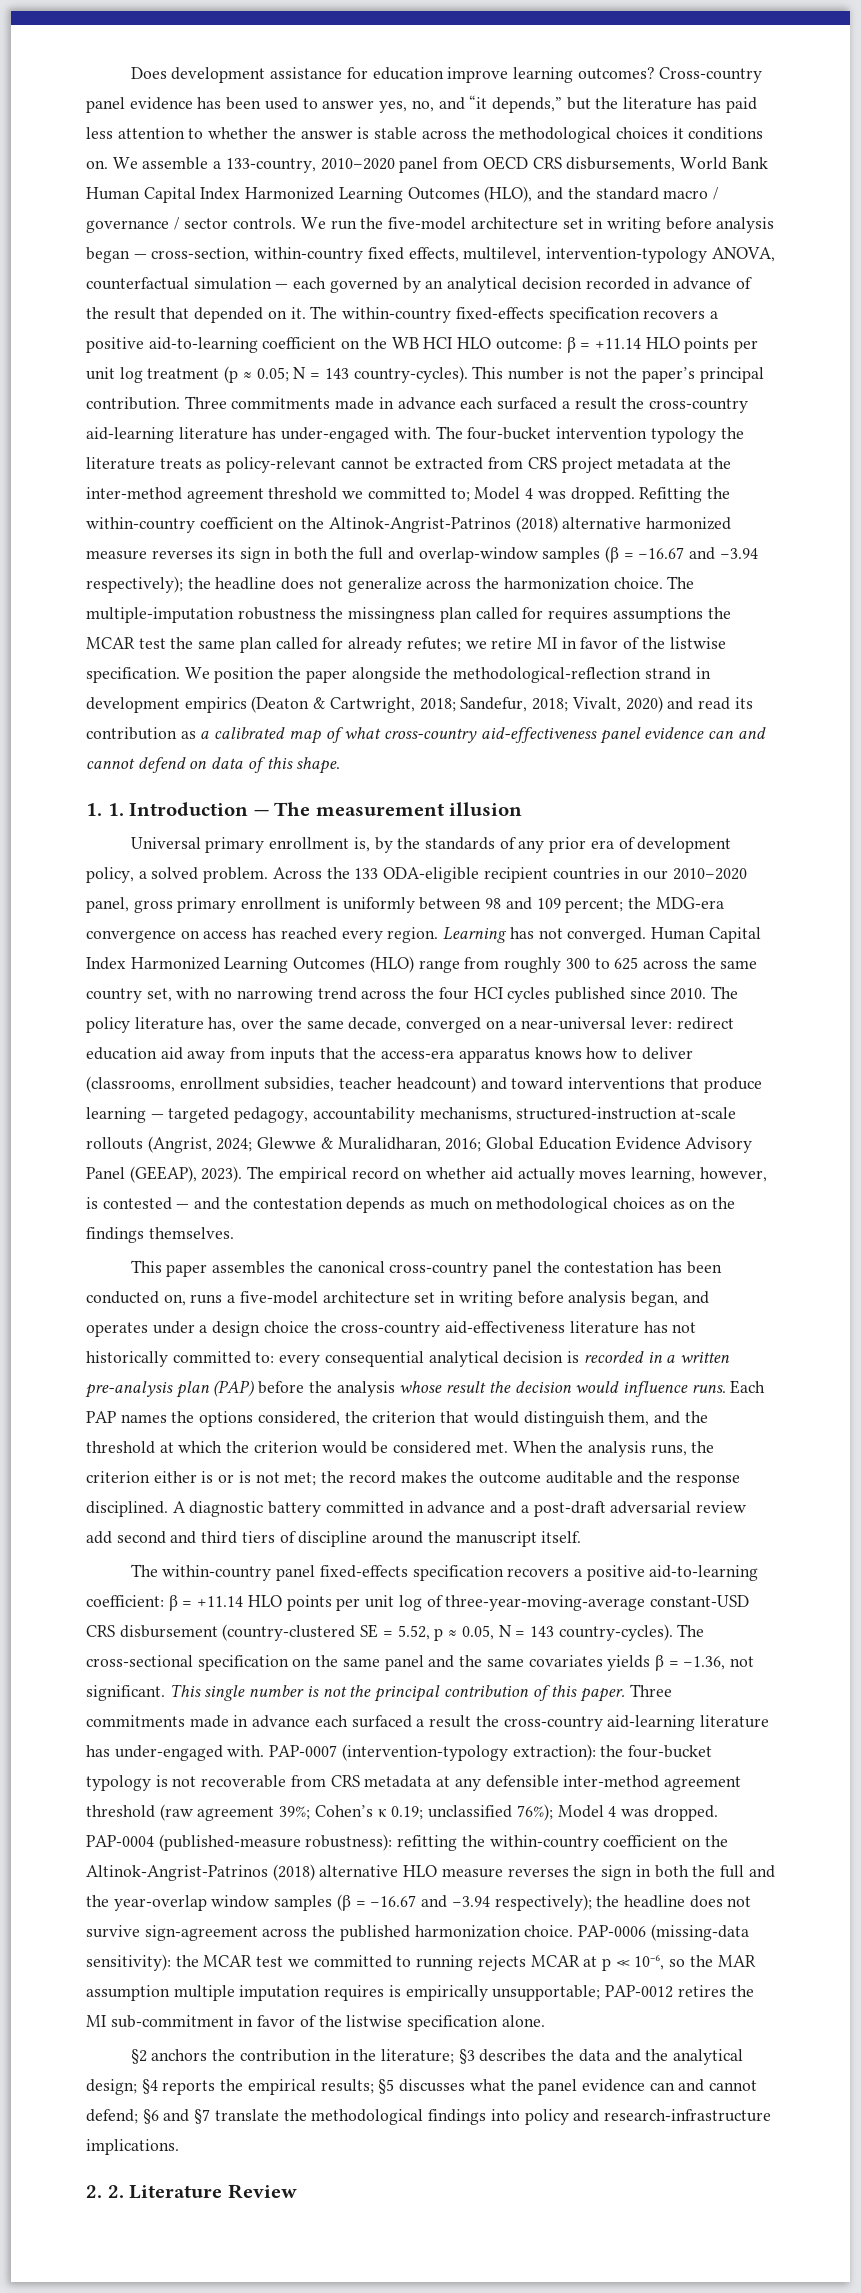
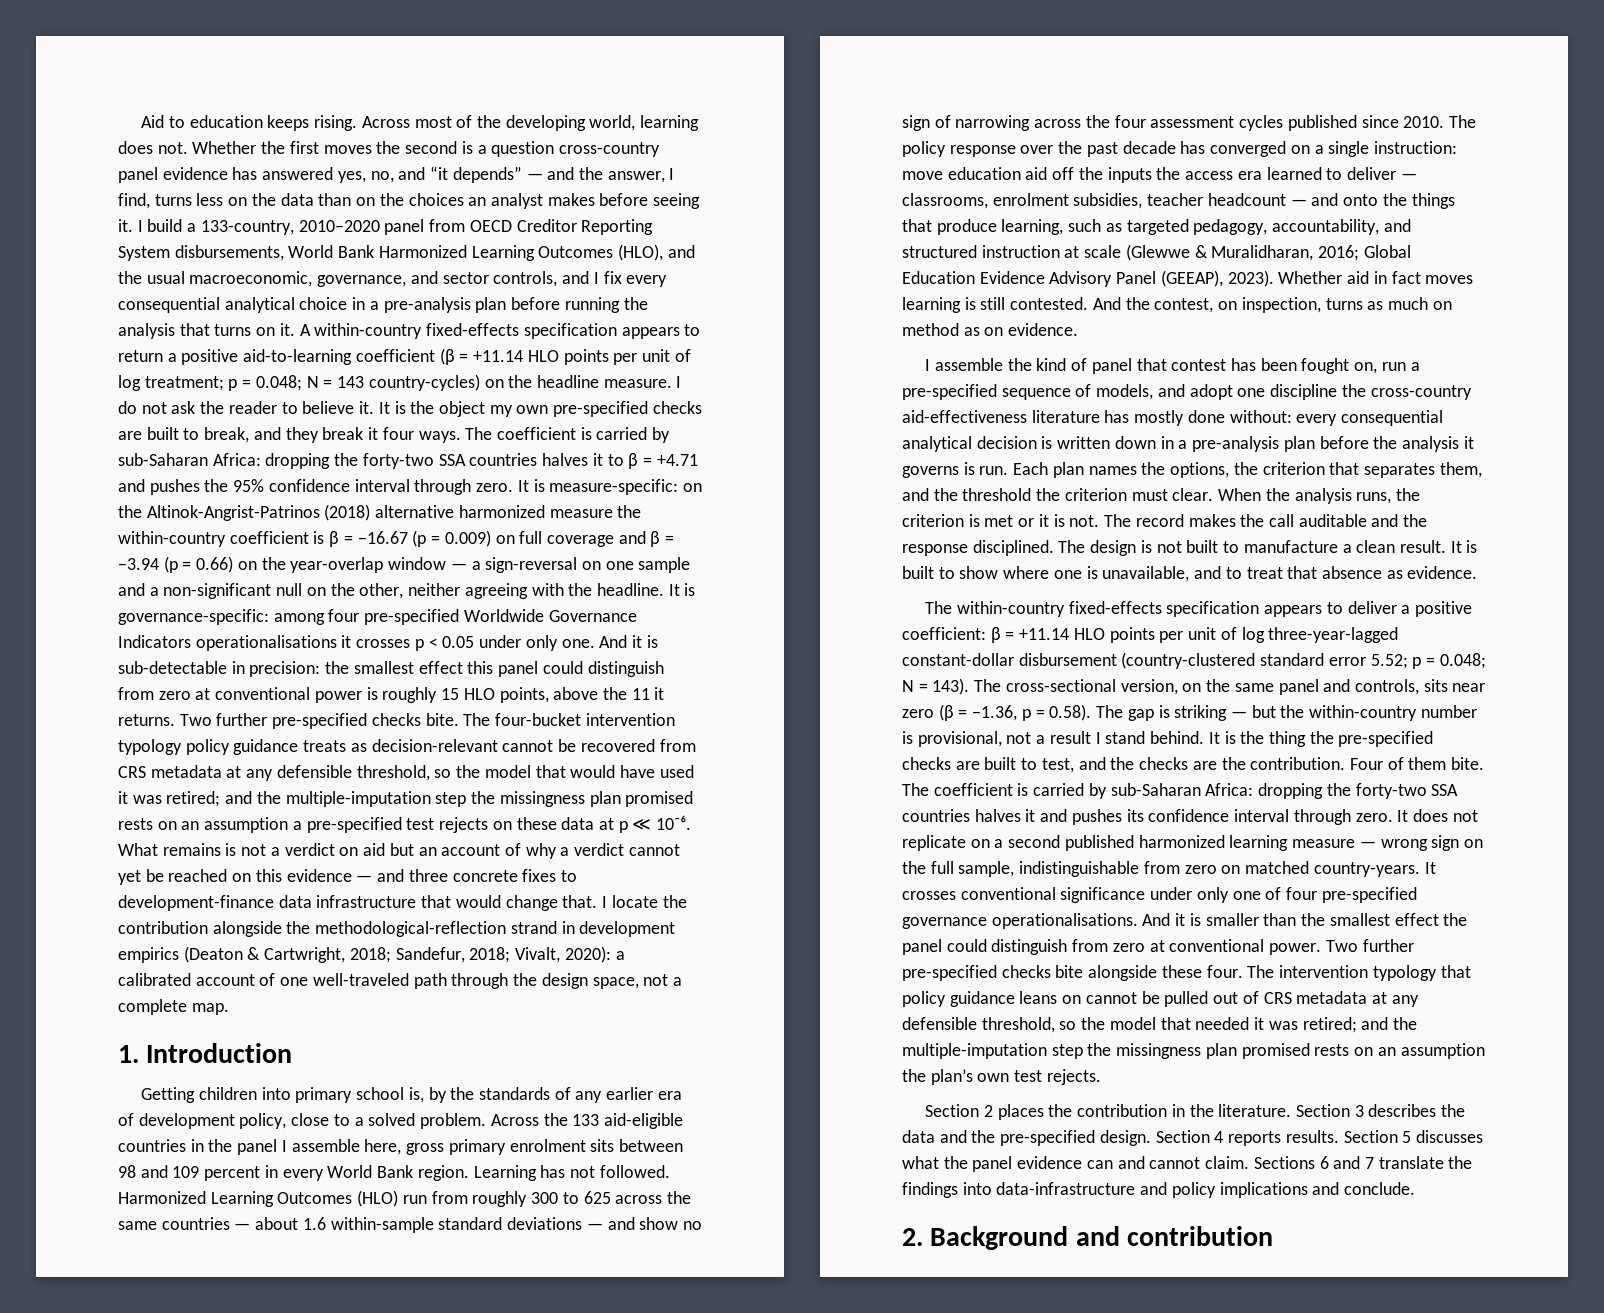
- Does development assistance for education improve learning outcomes? Cross-country panel evidence has been used to answer yes, no, and “it depends,” but the literature has paid less attention to whether the answer is stable across the methodological choices it conditions on. We assemble a 133-country, 2010–2020 panel from OECD CRS disbursements, World Bank Human Capital Index Harmonized Learning Outcomes (HLO), and the standard macro / governance / sector controls. We run the five-model architecture set in writing before analysis began — cross-section, within-country fixed effects, multilevel, intervention-typology ANOVA, counterfactual simulation — each governed by an analytical decision recorded in advance of the result that depended on it.
+ Aid to education keeps rising. Across most of the developing world, learning does not. Whether the first moves the second is a question cross-country panel evidence has answered yes, no, and “it depends” — and the answer, I find, turns less on the data than on the choices an analyst makes before seeing it. I build a 133-country, 2010–2020 panel from OECD Creditor Reporting System disbursements, World Bank Harmonized Learning Outcomes (HLO), and the usual macroeconomic, governance, and sector controls, and I fix every consequential analytical choice in a pre-analysis plan before running the analysis that turns on it.
- The within-country fixed-effects specification recovers a positive aid-to-learning coefficient on the WB HCI HLO outcome: β = +11.14 HLO points per unit log treatment (p ≈ 0.05; N = 143 country-cycles). This number is not the paper’s principal contribution. Three commitments made in advance each surfaced a result the cross-country aid-learning literature has under-engaged with. The four-bucket intervention typology the literature treats as policy-relevant cannot be extracted from CRS project metadata at the inter-method agreement threshold we committed to; Model 4 was dropped. Refitting the within-country coefficient on the Altinok-Angrist-Patrinos (2018) alternative harmonized measure reverses its sign in both the full and overlap-window samples (β = −16.67 and −3.94 respectively); the headline does not generalize across the harmonization choice. The multiple-imputation robustness the missingness plan called for requires assumptions the MCAR test the same plan called for already refutes; we retire MI in favor of the listwise specification. We position the paper alongside the methodological-reflection strand in development empirics (Deaton & Cartwright, 2018; Sandefur, 2018; Vivalt, 2020) and read its contribution as a calibrated map of what cross-country aid-effectiveness panel evidence can and cannot defend on data of this shape.
- 1. 1. Introduction — The measurement illusion
- Universal primary enrollment is, by the standards of any prior era of development policy, a solved problem.
+ A within-country fixed-effects specification appears to return a positive aid-to-learning coefficient (β = +11.14 HLO points per unit of log treatment; p = 0.048; N = 143 country-cycles) on the headline measure. I do not ask the reader to believe it. It is the object my own pre-specified checks are built to break, and they break it four ways. The coefficient is carried by sub-Saharan Africa: dropping the forty-two SSA countries halves it to β = +4.71 and pushes the 95% confidence interval through zero. It is measure-specific: on the Altinok-Angrist-Patrinos (2018) alternative harmonized measure the within-country coefficient is β = −16.67 (p = 0.009) on full coverage and β = −3.94 (p = 0.66) on the year-overlap window — a sign-reversal on one sample and a non-significant null on the other, neither agreeing with the headline. It is governance-specific: among four pre-specified Worldwide Governance Indicators operationalisations it crosses p < 0.05 under only one. And it is sub-detectable in precision: the smallest effect this panel could distinguish from zero at conventional power is roughly 15 HLO points, above the 11 it returns. Two further pre-specified checks bite. The four-bucket intervention typology policy guidance treats as decision-relevant cannot be recovered from CRS metadata at any defensible threshold, so the model that would have used it was retired; and the multiple-imputation step the missingness plan promised rests on an assumption a pre-specified test rejects on these data at p ≪ 10⁻⁶. What remains is not a verdict on aid but an account of why a verdict cannot yet be reached on this evidence — and three concrete fixes to development-finance data infrastructure that would change that. I locate the contribution alongside the methodological-reflection strand in development empirics (Deaton & Cartwright, 2018; Sandefur, 2018; Vivalt, 2020): a calibrated account of one well-traveled path through the design space, not a complete map.
+ 1. Introduction
+ Getting children into primary school is, by the standards of any earlier era of development policy, close to a solved problem.
- Across the 133 ODA-eligible recipient countries in our 2010–2020 panel, gross primary enrollment is uniformly between 98 and 109 percent; the MDG-era convergence on access has reached every region. Learning has not converged. Human Capital Index Harmonized Learning Outcomes (HLO) range from roughly 300 to 625 across the same country set, with no narrowing trend across the four HCI cycles published since 2010.
+ Across the 133 aid-eligible countries in the panel I assemble here, gross primary enrolment sits between 98 and 109 percent in every World Bank region. Learning has not followed. Harmonized Learning Outcomes (HLO) run from roughly 300 to 625 across the same countries — about 1.6 within-sample standard deviations — and show no sign of narrowing across the four assessment cycles published since 2010.
- The policy literature has, over the same decade, converged on a near-universal lever: redirect education aid away from inputs that the access-era apparatus knows how to deliver (classrooms, enrollment subsidies, teacher headcount) and toward interventions that produce learning — targeted pedagogy, accountability mechanisms, structured-instruction at-scale rollouts (Angrist, 2024; Glewwe & Muralidharan, 2016; Global Education Evidence Advisory Panel (GEEAP), 2023).
+ The policy response over the past decade has converged on a single instruction: move education aid off the inputs the access era learned to deliver — classrooms, enrolment subsidies, teacher headcount — and onto the things that produce learning, such as targeted pedagogy, accountability, and structured instruction at scale (Glewwe & Muralidharan, 2016; Global Education Evidence Advisory Panel (GEEAP), 2023).
- The empirical record on whether aid actually moves learning, however, is contested — and the contestation depends as much on methodological choices as on the findings themselves.
- This paper assembles the canonical cross-country panel the contestation has been conducted on, runs a five-model architecture set in writing before analysis began, and operates under a design choice the cross-country aid-effectiveness literature has not historically committed to: every consequential analytical decision is recorded in a written pre-analysis plan (PAP) before the analysis whose result the decision would influence runs. Each PAP names the options considered, the criterion that would distinguish them, and the threshold at which the criterion would be considered met.
+ Whether aid in fact moves learning is still contested. And the contest, on inspection, turns as much on method as on evidence.
+ I assemble the kind of panel that contest has been fought on, run a pre-specified sequence of models, and adopt one discipline the cross-country aid-effectiveness literature has mostly done without: every consequential analytical decision is written down in a pre-analysis plan before the analysis it governs is run. Each plan names the options, the criterion that separates them, and the threshold the criterion must clear.
- When the analysis runs, the criterion either is or is not met; the record makes the outcome auditable and the response disciplined.
+ When the analysis runs, the criterion is met or it is not. The record makes the call auditable and the response disciplined.
- A diagnostic battery committed in advance and a post-draft adversarial review add second and third tiers of discipline around the manuscript itself.
- The within-country panel fixed-effects specification recovers a positive aid-to-learning coefficient: β = +11.14 HLO points per unit log of three-year-moving-average constant-USD CRS disbursement (country-clustered SE = 5.52, p ≈ 0.05, N = 143 country-cycles).
+ The design is not built to manufacture a clean result. It is built to show where one is unavailable, and to treat that absence as evidence.
+ The within-country fixed-effects specification appears to deliver a positive coefficient: β = +11.14 HLO points per unit of log three-year-lagged constant-dollar disbursement (country-clustered standard error 5.52; p = 0.048; N = 143).
- The cross-sectional specification on the same panel and the same covariates yields β = −1.36, not significant. This single number is not the principal contribution of this paper. Three commitments made in advance each surfaced a result the cross-country aid-learning literature has under-engaged with. PAP-0007 (intervention-typology extraction): the four-bucket typology is not recoverable from CRS metadata at any defensible inter-method agreement threshold (raw agreement 39%; Cohen’s κ 0.19; unclassified 76%); Model 4 was dropped. PAP-0004 (published-measure robustness): refitting the within-country coefficient on the Altinok-Angrist-Patrinos (2018) alternative HLO measure reverses the sign in both the full and the year-overlap window samples (β = −16.67 and −3.94 respectively); the headline does not survive sign-agreement across the published harmonization choice. PAP-0006 (missing-data sensitivity): the MCAR test we committed to running rejects MCAR at p ≪ 10⁻⁶, so the MAR assumption multiple imputation requires is empirically unsupportable; PAP-0012 retires the MI sub-commitment in favor of the listwise specification alone.
- §2 anchors the contribution in the literature; §3 describes the data and the analytical design; §4 reports the empirical results; §5 discusses what the panel evidence can and cannot defend; §6 and §7 translate the methodological findings into policy and research-infrastructure implications.
- 2. 2. Literature Review
+ The cross-sectional version, on the same panel and controls, sits near zero (β = −1.36, p = 0.58). The gap is striking — but the within-country number is provisional, not a result I stand behind. It is the thing the pre-specified checks are built to test, and the checks are the contribution. Four of them bite. The coefficient is carried by sub-Saharan Africa: dropping the forty-two SSA countries halves it and pushes its confidence interval through zero. It does not replicate on a second published harmonized learning measure — wrong sign on the full sample, indistinguishable from zero on matched country-years. It crosses conventional significance under only one of four pre-specified governance operationalisations. And it is smaller than the smallest effect the panel could distinguish from zero at conventional power. Two further pre-specified checks bite alongside these four. The intervention typology that policy guidance leans on cannot be pulled out of CRS metadata at any defensible threshold, so the model that needed it was retired; and the multiple-imputation step the missingness plan promised rests on an assumption the plan’s own test rejects.
+ Section 2 places the contribution in the literature. Section 3 describes the data and the pre-specified design. Section 4 reports results. Section 5 discusses what the panel evidence can and cannot claim. Sections 6 and 7 translate the findings into data-infrastructure and policy implications and conclude.
+ 2. Background and contribution

